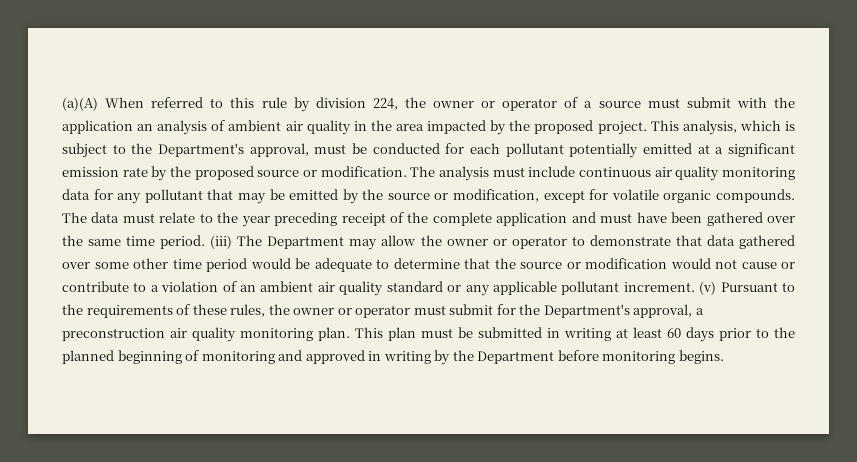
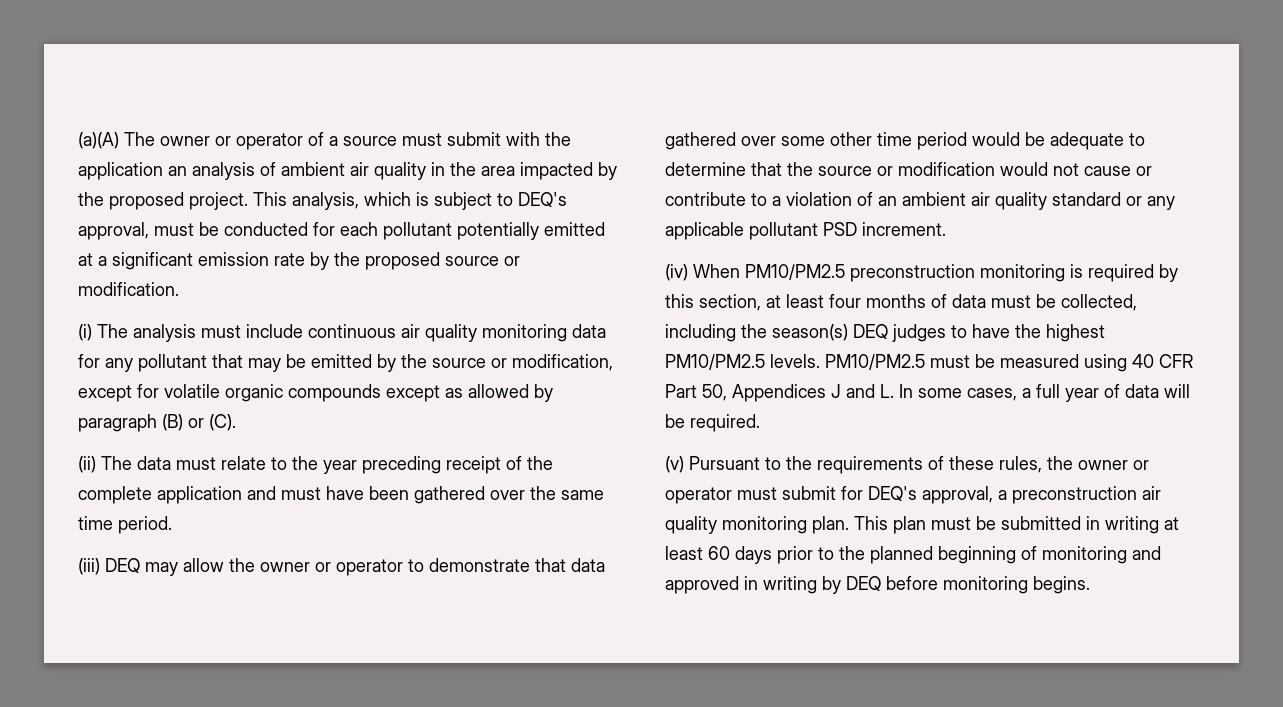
- (a)(A) When referred to this rule by division 224, the owner or operator of a source must submit with the application an analysis of ambient air quality in the area impacted by the proposed project.
+ (a)(A) The owner or operator of a source must submit with the application an analysis of ambient air quality in the area impacted by the proposed project.
- This analysis, which is subject to the Department's approval, must be conducted for each pollutant potentially emitted at a significant emission rate by the proposed source or modification. The analysis must include continuous air quality monitoring data for any pollutant that may be emitted by the source or modification, except for volatile organic compounds. The data must relate to the year preceding receipt of the complete application and must have been gathered over the same time period. (iii) The Department may allow the owner or operator to demonstrate that data gathered over some other time period would be adequate to determine that the source or modification would not cause or contribute to a violation of an ambient air quality standard or any applicable pollutant increment. (v) Pursuant to the requirements of these rules, the owner or operator must submit for the Department's approval, a preconstruction air quality monitoring plan.
+ This analysis, which is subject to DEQ's approval, must be conducted for each pollutant potentially emitted at a significant emission rate by the proposed source or modification.
+ (i) The analysis must include continuous air quality monitoring data for any pollutant that may be emitted by the source or modification, except for volatile organic compounds except as allowed by paragraph (B) or (C).
+ (ii) The data must relate to the year preceding receipt of the complete application and must have been gathered over the same time period.
+ (iii) DEQ may allow the owner or operator to demonstrate that data gathered over some other time period would be adequate to determine that the source or modification would not cause or contribute to a violation of an ambient air quality standard or any applicable pollutant PSD increment.
+ (iv) When PM10/PM2.5 preconstruction monitoring is required by this section, at least four months of data must be collected, including the season(s) DEQ judges to have the highest PM10/PM2.5 levels. PM10/PM2.5 must be measured using 40 CFR Part 50, Appendices J and L. In some cases, a full year of data will be required.
+ (v) Pursuant to the requirements of these rules, the owner or operator must submit for DEQ's approval, a preconstruction air quality monitoring plan.
- This plan must be submitted in writing at least 60 days prior to the planned beginning of monitoring and approved in writing by the Department before monitoring begins.
+ This plan must be submitted in writing at least 60 days prior to the planned beginning of monitoring and approved in writing by DEQ before monitoring begins.

